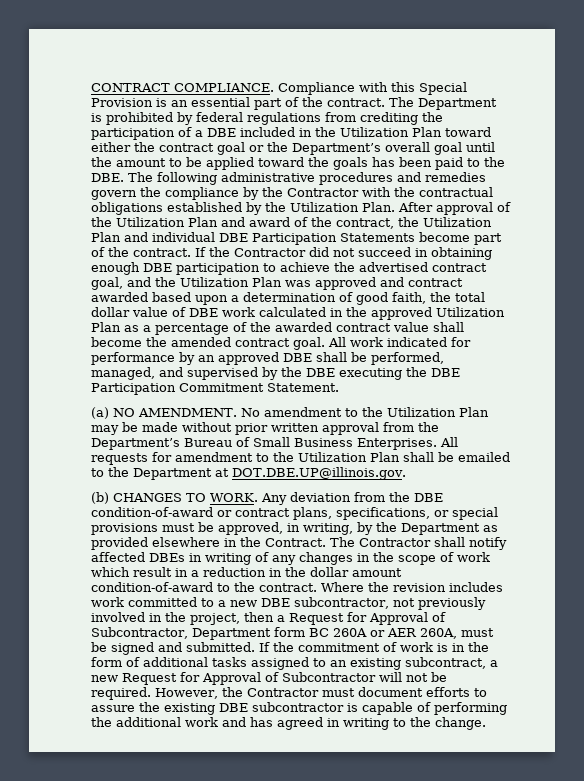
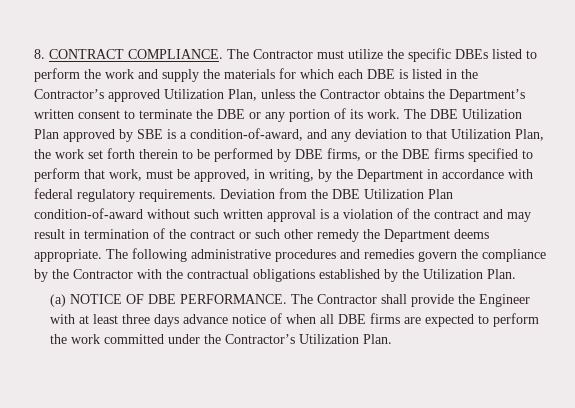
- CONTRACT COMPLIANCE.
+ 8. CONTRACT COMPLIANCE.
- Compliance with this Special Provision is an essential part of the contract. The Department is prohibited by federal regulations from crediting the participation of a DBE included in the Utilization Plan toward either the contract goal or the Department’s overall goal until the amount to be applied toward the goals has been paid to the DBE. The following administrative procedures and remedies govern the compliance by the Contractor with the contractual obligations established by the Utilization Plan. After approval of the Utilization Plan and award of the contract, the Utilization Plan and individual DBE Participation Statements become part of the contract. If the Contractor did not succeed in obtaining enough DBE participation to achieve the advertised contract goal, and the Utilization Plan was approved and contract awarded based upon a determination of good faith, the total dollar value of DBE work calculated in the approved Utilization Plan as a percentage of the awarded contract value shall become the amended contract goal. All work indicated for performance by an approved DBE shall be performed, managed, and supervised by the DBE executing the DBE Participation Commitment Statement.
- (a) NO AMENDMENT. No amendment to the Utilization Plan may be made without prior written approval from the Department’s Bureau of Small Business Enterprises. All requests for amendment to the Utilization Plan shall be emailed to the Department at DOT.DBE.UP@illinois.gov.
- (b) CHANGES TO WORK. Any deviation from the DBE condition-of-award or contract plans, specifications, or special provisions must be approved, in writing, by the Department as provided elsewhere in the Contract. The Contractor shall notify affected DBEs in writing of any changes in the scope of work which result in a reduction in the dollar amount condition-of-award to the contract. Where the revision includes work committed to a new DBE subcontractor, not previously involved in the project, then a Request for Approval of Subcontractor, Department form BC 260A or AER 260A, must be signed and submitted. If the commitment of work is in the form of additional tasks assigned to an existing subcontract, a new Request for Approval of Subcontractor will not be required. However, the Contractor must document efforts to assure the existing DBE subcontractor is capable of performing the additional work and has agreed in writing to the change.
+ The Contractor must utilize the specific DBEs listed to perform the work and supply the materials for which each DBE is listed in the Contractor’s approved Utilization Plan, unless the Contractor obtains the Department’s written consent to terminate the DBE or any portion of its work. The DBE Utilization Plan approved by SBE is a condition-of-award, and any deviation to that Utilization Plan, the work set forth therein to be performed by DBE firms, or the DBE firms specified to perform that work, must be approved, in writing, by the Department in accordance with federal regulatory requirements. Deviation from the DBE Utilization Plan condition-of-award without such written approval is a violation of the contract and may result in termination of the contract or such other remedy the Department deems appropriate. The following administrative procedures and remedies govern the compliance by the Contractor with the contractual obligations established by the Utilization Plan.
+ (a) NOTICE OF DBE PERFORMANCE. The Contractor shall provide the Engineer with at least three days advance notice of when all DBE firms are expected to perform the work committed under the Contractor’s Utilization Plan.

